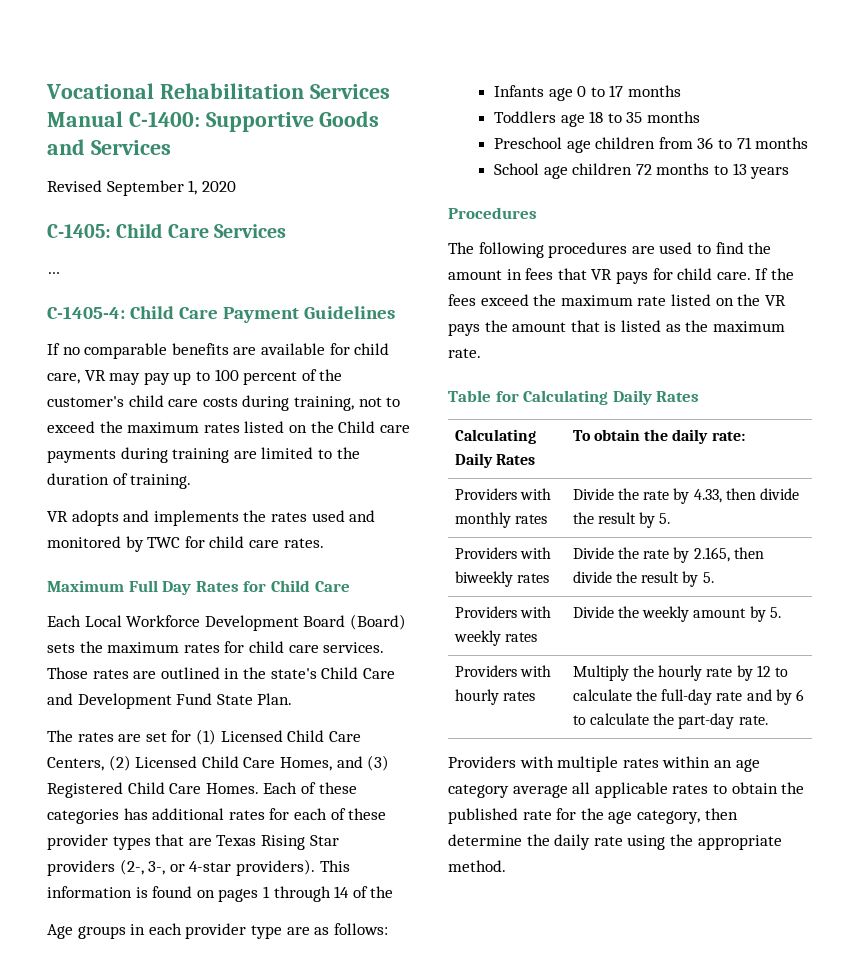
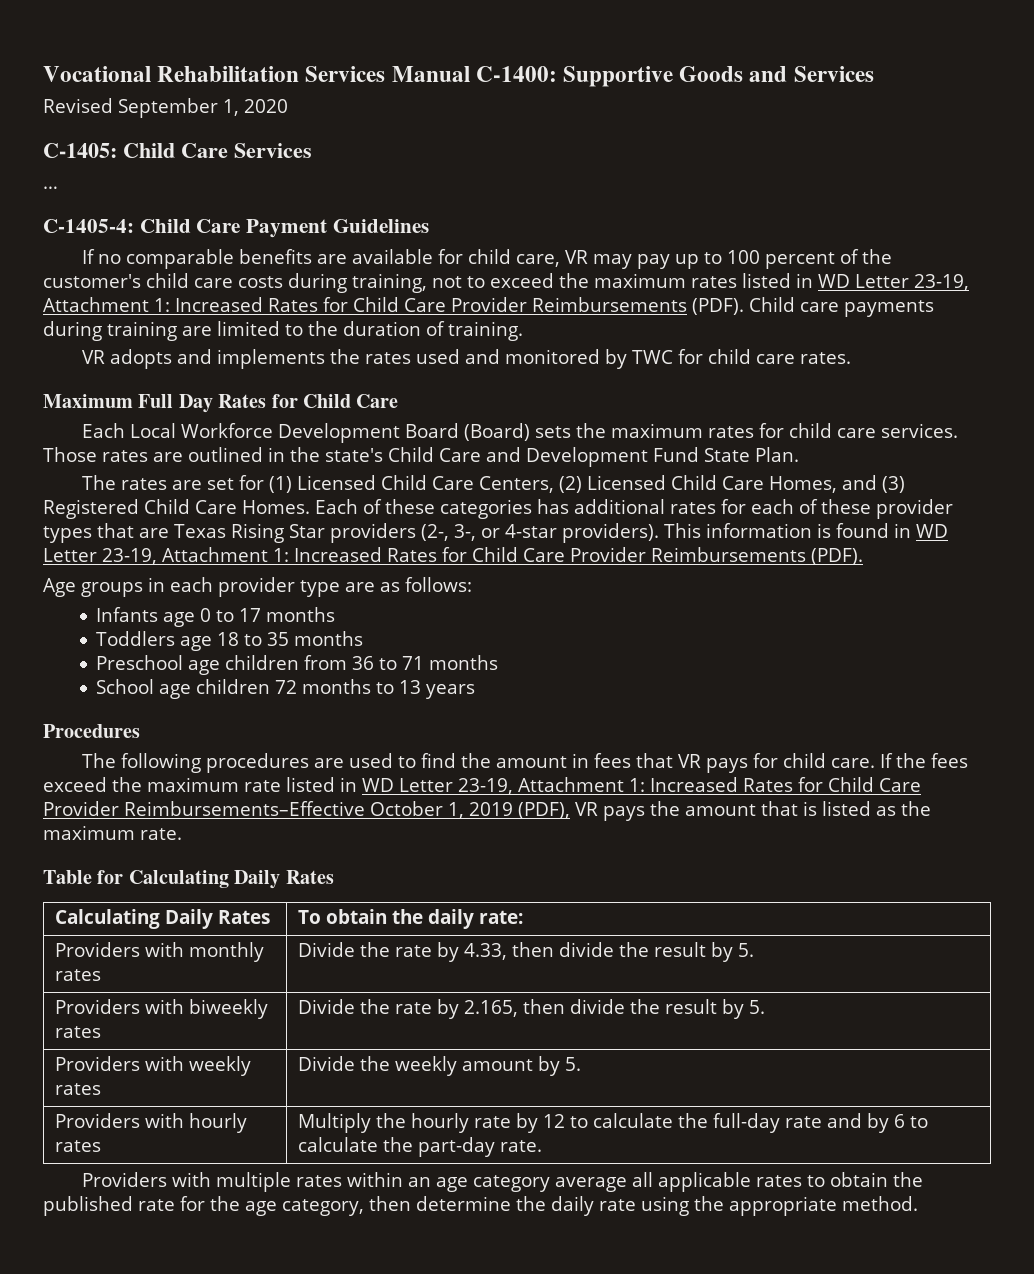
- If no comparable benefits are available for child care, VR may pay up to 100 percent of the customer's child care costs during training, not to exceed the maximum rates listed on the Child care payments during training are limited to the duration of training.
+ If no comparable benefits are available for child care, VR may pay up to 100 percent of the customer's child care costs during training, not to exceed the maximum rates listed in WD Letter 23-19, Attachment 1: Increased Rates for Child Care Provider Reimbursements (PDF). Child care payments during training are limited to the duration of training.
- This information is found on pages 1 through 14 of the
+ This information is found in WD Letter 23-19, Attachment 1: Increased Rates for Child Care Provider Reimbursements (PDF).
- If the fees exceed the maximum rate listed on the VR pays the amount that is listed as the maximum rate.
+ If the fees exceed the maximum rate listed in WD Letter 23-19, Attachment 1: Increased Rates for Child Care Provider Reimbursements–Effective October 1, 2019 (PDF), VR pays the amount that is listed as the maximum rate.

